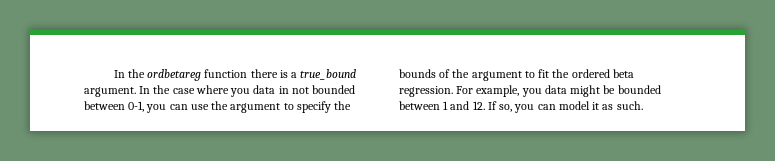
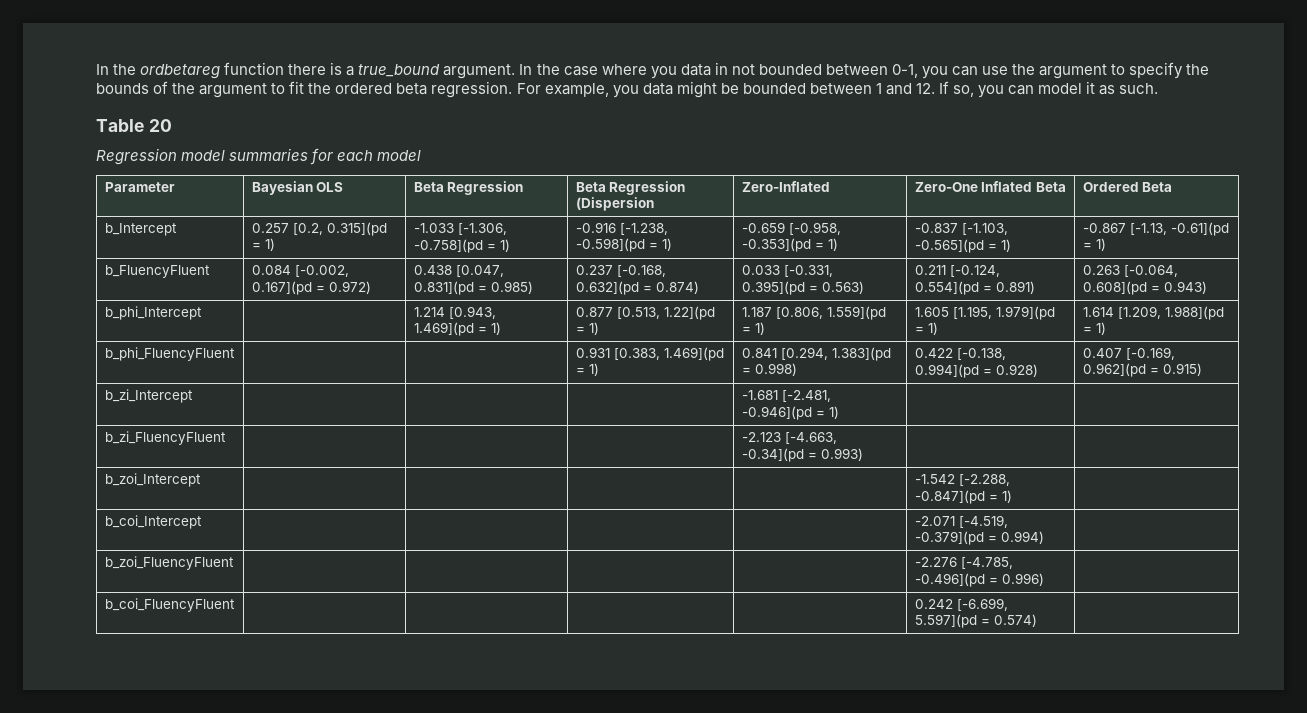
+ Table 20
+ Regression model summaries for each model
+ Parameter | Bayesian OLS | Beta Regression | Beta Regression (Dispersion | Zero-Inflated | Zero-One Inflated Beta | Ordered Beta
+ b_Intercept | 0.257 [0.2, 0.315](pd = 1) | -1.033 [-1.306, -0.758](pd = 1) | -0.916 [-1.238, -0.598](pd = 1) | -0.659 [-0.958, -0.353](pd = 1) | -0.837 [-1.103, -0.565](pd = 1) | -0.867 [-1.13, -0.61](pd = 1)
+ b_FluencyFluent | 0.084 [-0.002, 0.167](pd = 0.972) | 0.438 [0.047, 0.831](pd = 0.985) | 0.237 [-0.168, 0.632](pd = 0.874) | 0.033 [-0.331, 0.395](pd = 0.563) | 0.211 [-0.124, 0.554](pd = 0.891) | 0.263 [-0.064, 0.608](pd = 0.943)
+ b_phi_Intercept | | 1.214 [0.943, 1.469](pd = 1) | 0.877 [0.513, 1.22](pd = 1) | 1.187 [0.806, 1.559](pd = 1) | 1.605 [1.195, 1.979](pd = 1) | 1.614 [1.209, 1.988](pd = 1)
+ b_phi_FluencyFluent | | | 0.931 [0.383, 1.469](pd = 1) | 0.841 [0.294, 1.383](pd = 0.998) | 0.422 [-0.138, 0.994](pd = 0.928) | 0.407 [-0.169, 0.962](pd = 0.915)
+ b_zi_Intercept | | | | -1.681 [-2.481, -0.946](pd = 1) | |
+ b_zi_FluencyFluent | | | | -2.123 [-4.663, -0.34](pd = 0.993) | |
+ b_zoi_Intercept | | | | | -1.542 [-2.288, -0.847](pd = 1) |
+ b_coi_Intercept | | | | | -2.071 [-4.519, -0.379](pd = 0.994) |
+ b_zoi_FluencyFluent | | | | | -2.276 [-4.785, -0.496](pd = 0.996) |
+ b_coi_FluencyFluent | | | | | 0.242 [-6.699, 5.597](pd = 0.574) |

